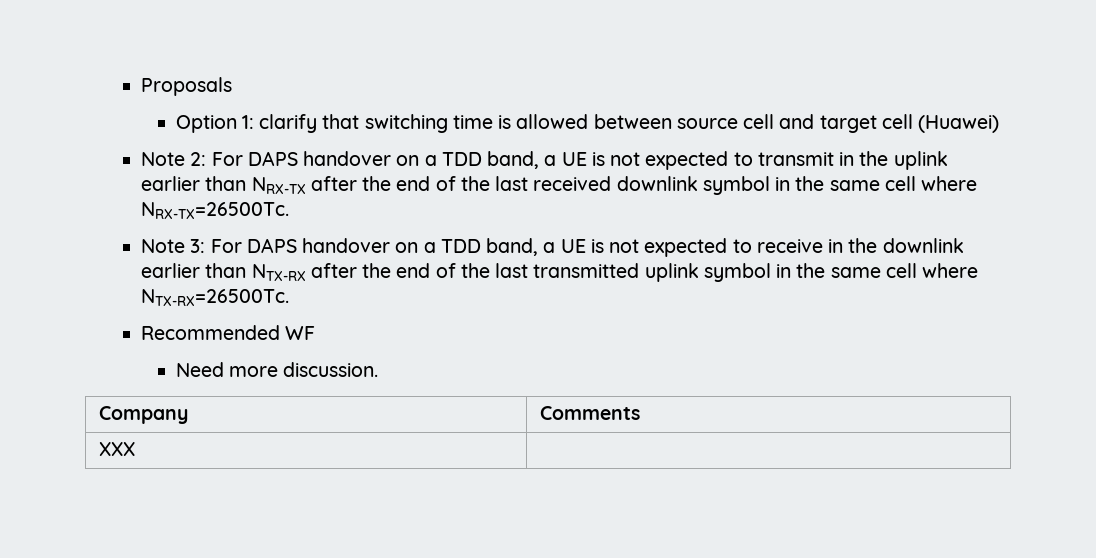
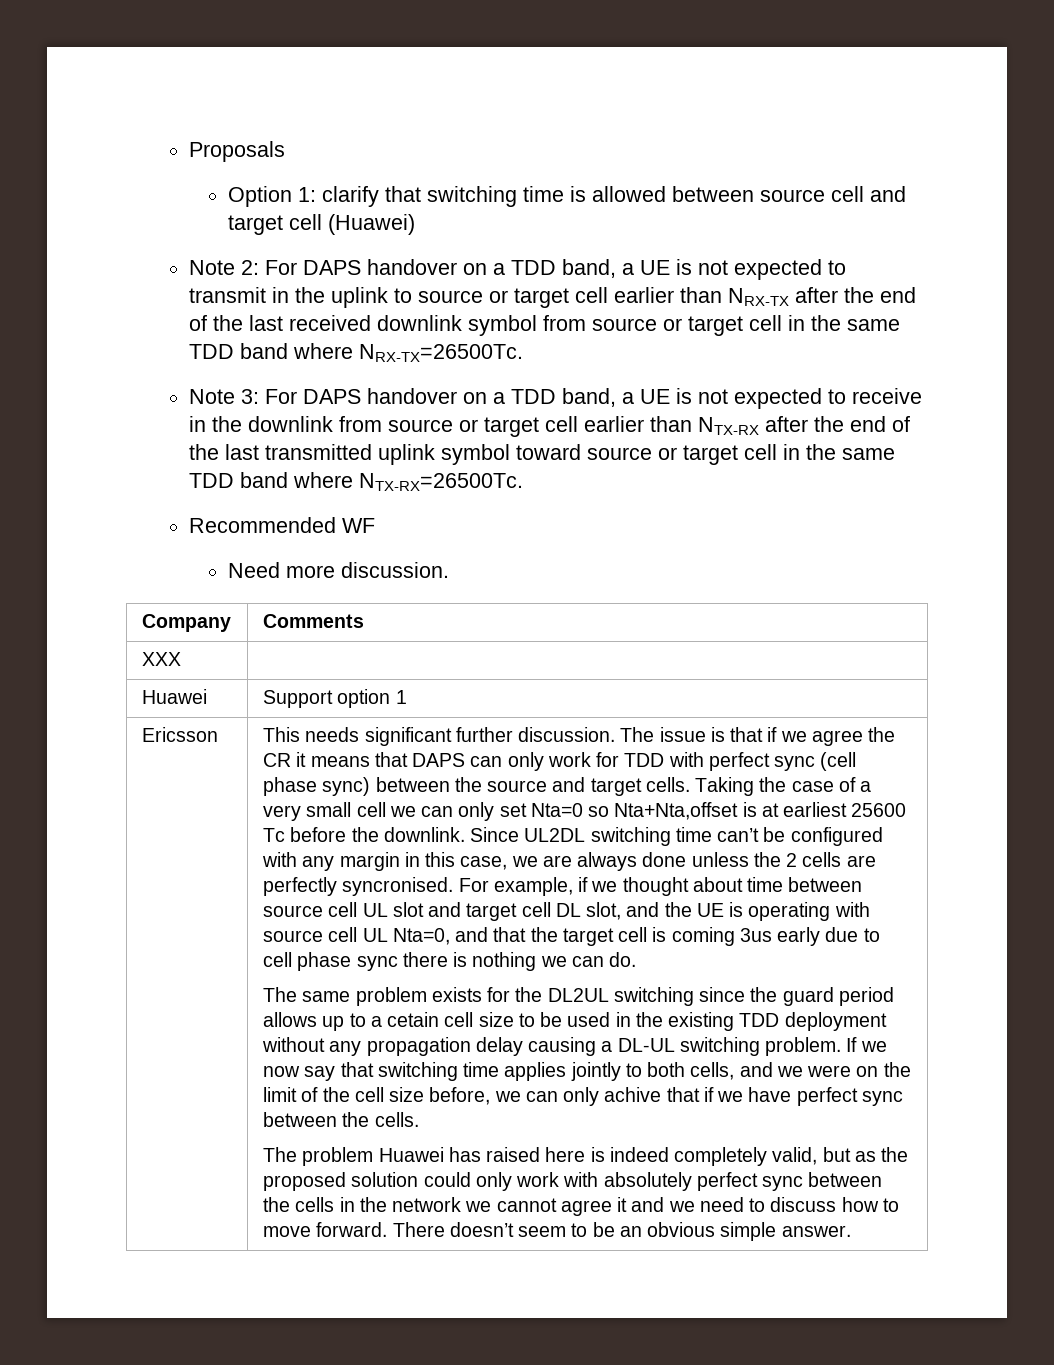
- Note 2: For DAPS handover on a TDD band, a UE is not expected to transmit in the uplink earlier than NRX-TX after the end of the last received downlink symbol in the same cell where NRX-TX=26500Tc.
+ Note 2: For DAPS handover on a TDD band, a UE is not expected to transmit in the uplink to source or target cell earlier than NRX-TX after the end of the last received downlink symbol from source or target cell in the same TDD band where NRX-TX=26500Tc.
- Note 3: For DAPS handover on a TDD band, a UE is not expected to receive in the downlink earlier than NTX-RX after the end of the last transmitted uplink symbol in the same cell where NTX-RX=26500Tc.
+ Note 3: For DAPS handover on a TDD band, a UE is not expected to receive in the downlink from source or target cell earlier than NTX-RX after the end of the last transmitted uplink symbol toward source or target cell in the same TDD band where NTX-RX=26500Tc.
+ Huawei | Support option 1
+ Ericsson | This needs significant further discussion. The issue is that if we agree the CR it means that DAPS can only work for TDD with perfect sync (cell phase sync) between the source and target cells. Taking the case of a very small cell we can only set Nta=0 so Nta+Nta,offset is at earliest 25600 Tc before the downlink. Since UL2DL switching time can’t be configured with any margin in this case, we are always done unless the 2 cells are perfectly syncronised. For example, if we thought about time between source cell UL slot and target cell DL slot, and the UE is operating with source cell UL Nta=0, and that the target cell is coming 3us early due to cell phase sync there is nothing we can do.
+ The same problem exists for the DL2UL switching since the guard period allows up to a cetain cell size to be used in the existing TDD deployment without any propagation delay causing a DL-UL switching problem. If we now say that switching time applies jointly to both cells, and we were on the limit of the cell size before, we can only achive that if we have perfect sync between the cells.
+ The problem Huawei has raised here is indeed completely valid, but as the proposed solution could only work with absolutely perfect sync between the cells in the network we cannot agree it and we need to discuss how to move forward. There doesn’t seem to be an obvious simple answer.

